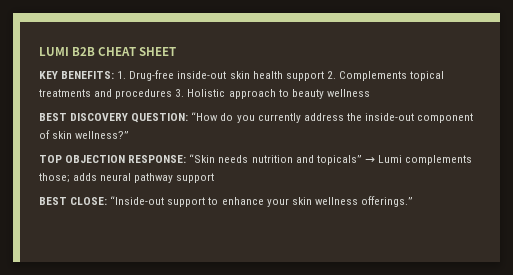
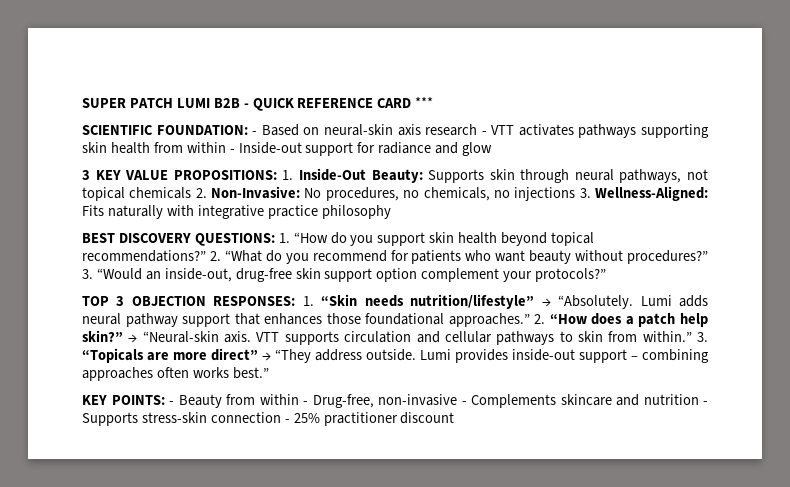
- LUMI B2B CHEAT SHEET
- KEY BENEFITS: 1. Drug-free inside-out skin health support 2. Complements topical treatments and procedures 3. Holistic approach to beauty wellness
+ SUPER PATCH LUMI B2B - QUICK REFERENCE CARD ***
+ SCIENTIFIC FOUNDATION: - Based on neural-skin axis research - VTT activates pathways supporting skin health from within - Inside-out support for radiance and glow
+ 3 KEY VALUE PROPOSITIONS: 1. Inside-Out Beauty: Supports skin through neural pathways, not topical chemicals 2. Non-Invasive: No procedures, no chemicals, no injections 3. Wellness-Aligned: Fits naturally with integrative practice philosophy
- BEST DISCOVERY QUESTION: “How do you currently address the inside-out component of skin wellness?”
- TOP OBJECTION RESPONSE: “Skin needs nutrition and topicals” → Lumi complements those; adds neural pathway support
- BEST CLOSE: “Inside-out support to enhance your skin wellness offerings.”
+ BEST DISCOVERY QUESTIONS: 1. “How do you support skin health beyond topical recommendations?” 2. “What do you recommend for patients who want beauty without procedures?” 3. “Would an inside-out, drug-free skin support option complement your protocols?”
+ TOP 3 OBJECTION RESPONSES: 1. “Skin needs nutrition/lifestyle” → “Absolutely. Lumi adds neural pathway support that enhances those foundational approaches.” 2. “How does a patch help skin?” → “Neural-skin axis. VTT supports circulation and cellular pathways to skin from within.” 3. “Topicals are more direct” → “They address outside. Lumi provides inside-out support – combining approaches often works best.”
+ KEY POINTS: - Beauty from within - Drug-free, non-invasive - Complements skincare and nutrition - Supports stress-skin connection - 25% practitioner discount

